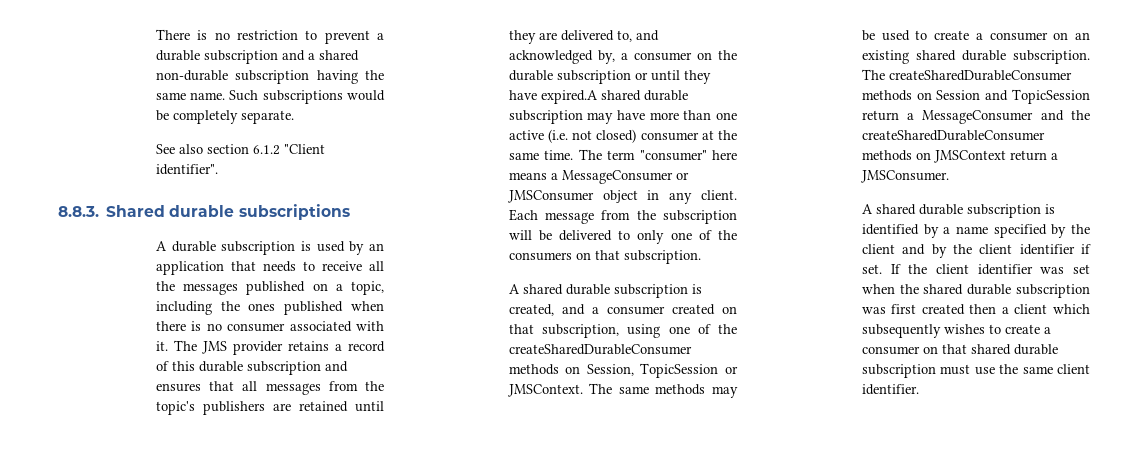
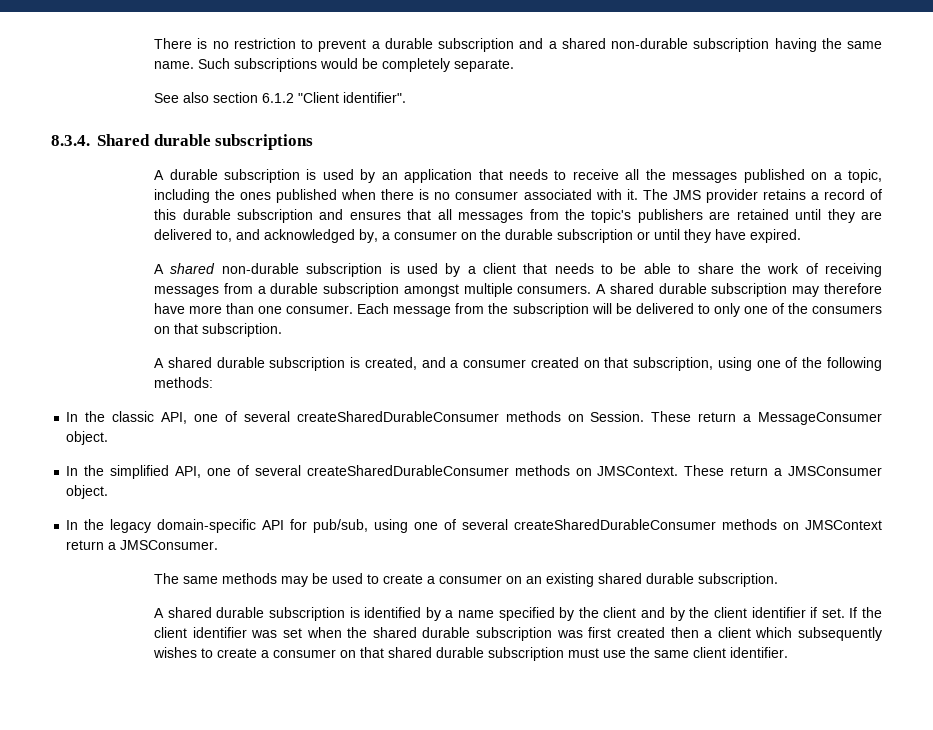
- 8.8.3. Shared durable subscriptions
+ 8.3.4. Shared durable subscriptions
- The JMS provider retains a record of this durable subscription and ensures that all messages from the topic's publishers are retained until they are delivered to, and acknowledged by, a consumer on the durable subscription or until they have expired.A shared durable subscription may have more than one active (i.e. not closed) consumer at the same time. The term "consumer" here means a MessageConsumer or JMSConsumer object in any client.
+ The JMS provider retains a record of this durable subscription and ensures that all messages from the topic's publishers are retained until they are delivered to, and acknowledged by, a consumer on the durable subscription or until they have expired.
+ A shared non-durable subscription is used by a client that needs to be able to share the work of receiving messages from a durable subscription amongst multiple consumers. A shared durable subscription may therefore have more than one consumer.
- A shared durable subscription is created, and a consumer created on that subscription, using one of the createSharedDurableConsumer methods on Session, TopicSession or JMSContext. The same methods may be used to create a consumer on an existing shared durable subscription. The createSharedDurableConsumer methods on Session and TopicSession return a MessageConsumer and the createSharedDurableConsumer methods on JMSContext return a JMSConsumer.
+ A shared durable subscription is created, and a consumer created on that subscription, using one of the following methods:
+ In the classic API, one of several createSharedDurableConsumer methods on Session. These return a MessageConsumer object.
+ In the simplified API, one of several createSharedDurableConsumer methods on JMSContext. These return a JMSConsumer object.
+ In the legacy domain-specific API for pub/sub, using one of several createSharedDurableConsumer methods on JMSContext return a JMSConsumer.
+ The same methods may be used to create a consumer on an existing shared durable subscription.

